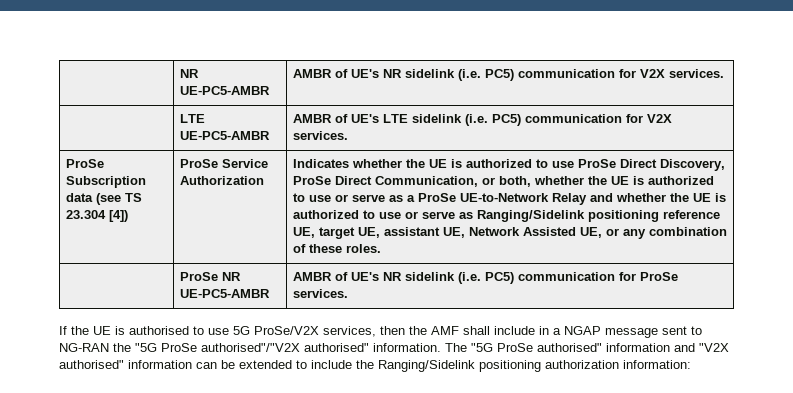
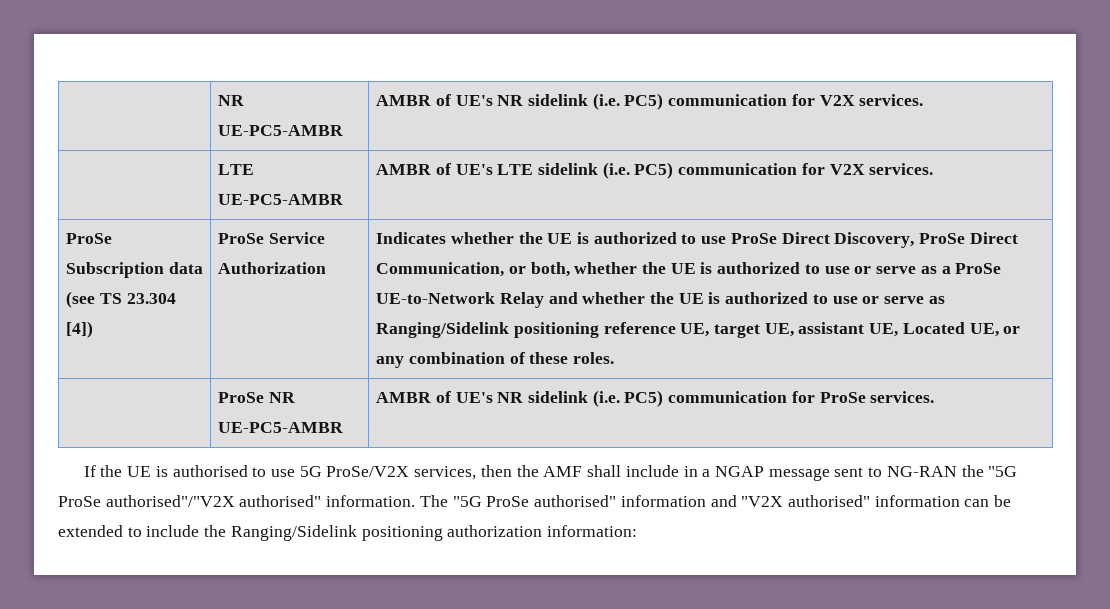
- Indicates whether the UE is authorized to use ProSe Direct Discovery, ProSe Direct Communication, or both, whether the UE is authorized to use or serve as a ProSe UE-to-Network Relay and whether the UE is authorized to use or serve as Ranging/Sidelink positioning reference UE, target UE, assistant UE, Network Assisted UE, or any combination of these roles.
+ Indicates whether the UE is authorized to use ProSe Direct Discovery, ProSe Direct Communication, or both, whether the UE is authorized to use or serve as a ProSe UE-to-Network Relay and whether the UE is authorized to use or serve as Ranging/Sidelink positioning reference UE, target UE, assistant UE, Located UE, or any combination of these roles.

